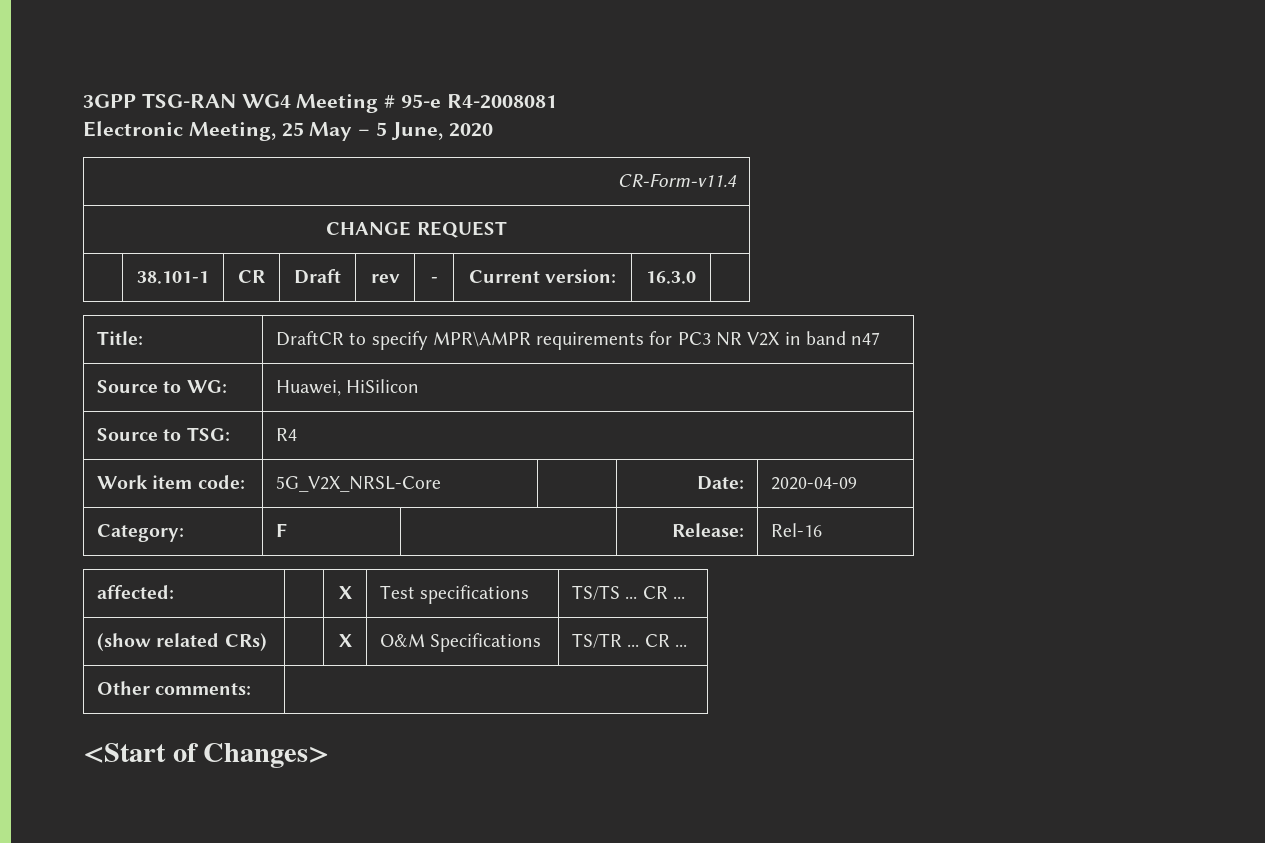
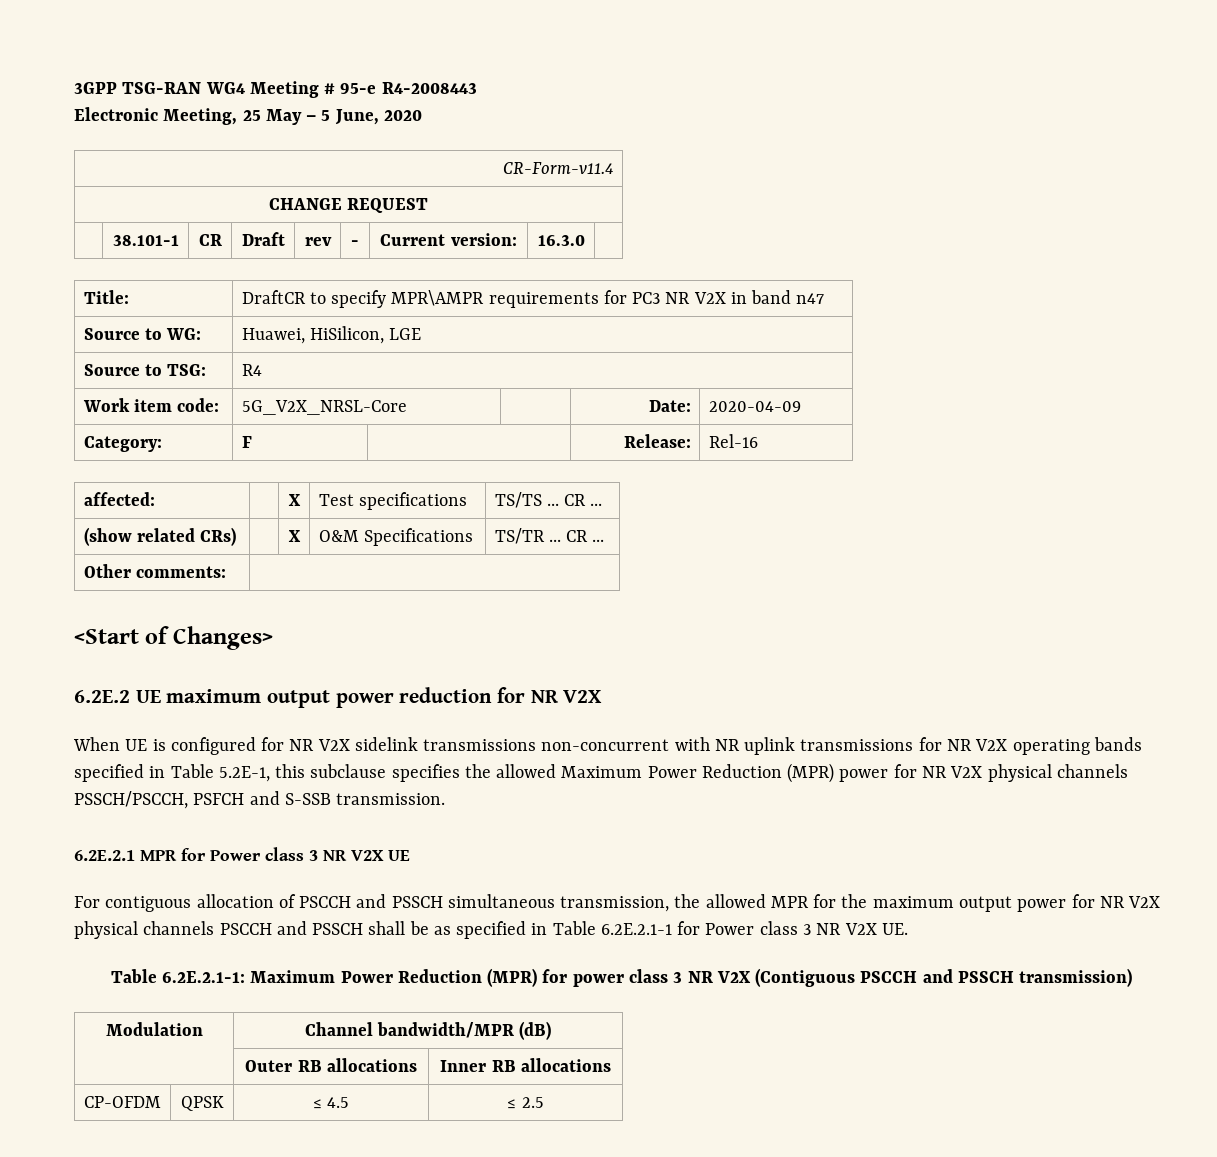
- 3GPP TSG-RAN WG4 Meeting # 95-e R4-2008081
+ 3GPP TSG-RAN WG4 Meeting # 95-e R4-2008443
- Source to WG: | Huawei, HiSilicon
+ Source to WG: | Huawei, HiSilicon, LGE
+ 6.2E.2 UE maximum output power reduction for NR V2X
+ When UE is configured for NR V2X sidelink transmissions non-concurrent with NR uplink transmissions for NR V2X operating bands specified in Table 5.2E-1, this subclause specifies the allowed Maximum Power Reduction (MPR) power for NR V2X physical channels PSSCH/PSCCH, PSFCH and S-SSB transmission.
+ 6.2E.2.1 MPR for Power class 3 NR V2X UE
+ For contiguous allocation of PSCCH and PSSCH simultaneous transmission, the allowed MPR for the maximum output power for NR V2X physical channels PSCCH and PSSCH shall be as specified in Table 6.2E.2.1-1 for Power class 3 NR V2X UE.
+ Table 6.2E.2.1-1: Maximum Power Reduction (MPR) for power class 3 NR V2X (Contiguous PSCCH and PSSCH transmission)
+ Modulation | Channel bandwidth/MPR (dB)
+ | Outer RB allocations | Inner RB allocations
+ CP-OFDM | QPSK | ≤ 4.5 | ≤ 2.5

